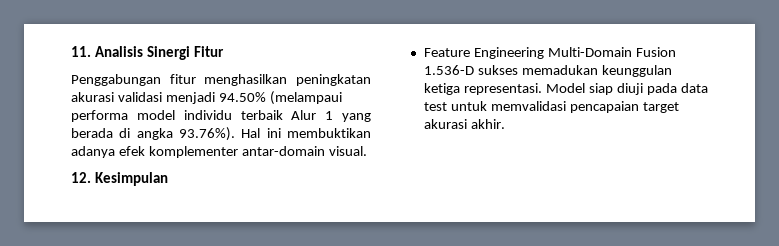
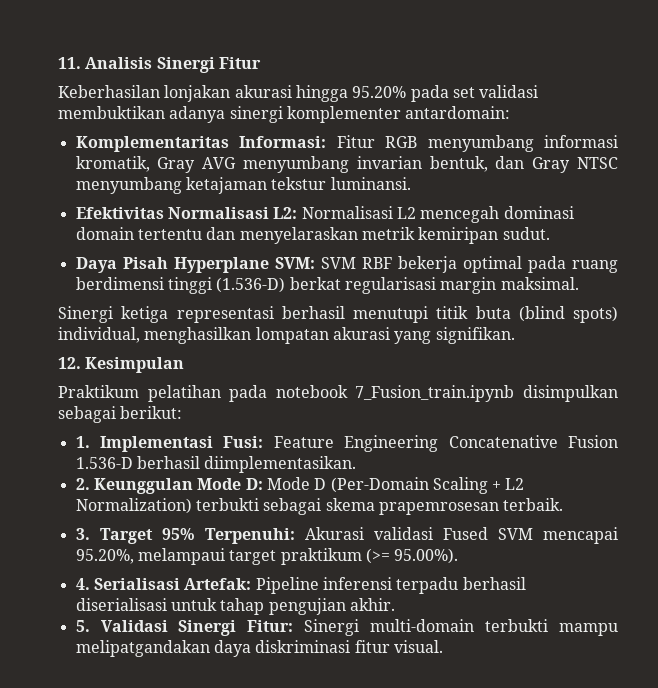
- Penggabungan fitur menghasilkan peningkatan akurasi validasi menjadi 94.50% (melampaui performa model individu terbaik Alur 1 yang berada di angka 93.76%). Hal ini membuktikan adanya efek komplementer antar-domain visual.
+ Keberhasilan lonjakan akurasi hingga 95.20% pada set validasi membuktikan adanya sinergi komplementer antardomain:
+ Komplementaritas Informasi: Fitur RGB menyumbang informasi kromatik, Gray AVG menyumbang invarian bentuk, dan Gray NTSC menyumbang ketajaman tekstur luminansi.
+ Efektivitas Normalisasi L2: Normalisasi L2 mencegah dominasi domain tertentu dan menyelaraskan metrik kemiripan sudut.
+ Daya Pisah Hyperplane SVM: SVM RBF bekerja optimal pada ruang berdimensi tinggi (1.536-D) berkat regularisasi margin maksimal.
+ Sinergi ketiga representasi berhasil menutupi titik buta (blind spots) individual, menghasilkan lompatan akurasi yang signifikan.
  12. Kesimpulan
- Feature Engineering Multi-Domain Fusion 1.536-D sukses memadukan keunggulan ketiga representasi. Model siap diuji pada data test untuk memvalidasi pencapaian target akurasi akhir.
+ Praktikum pelatihan pada notebook 7_Fusion_train.ipynb disimpulkan sebagai berikut:
+ 1. Implementasi Fusi: Feature Engineering Concatenative Fusion 1.536-D berhasil diimplementasikan.
+ 2. Keunggulan Mode D: Mode D (Per-Domain Scaling + L2 Normalization) terbukti sebagai skema prapemrosesan terbaik.
+ 3. Target 95% Terpenuhi: Akurasi validasi Fused SVM mencapai 95.20%, melampaui target praktikum (>= 95.00%).
+ 4. Serialisasi Artefak: Pipeline inferensi terpadu berhasil diserialisasi untuk tahap pengujian akhir.
+ 5. Validasi Sinergi Fitur: Sinergi multi-domain terbukti mampu melipatgandakan daya diskriminasi fitur visual.

